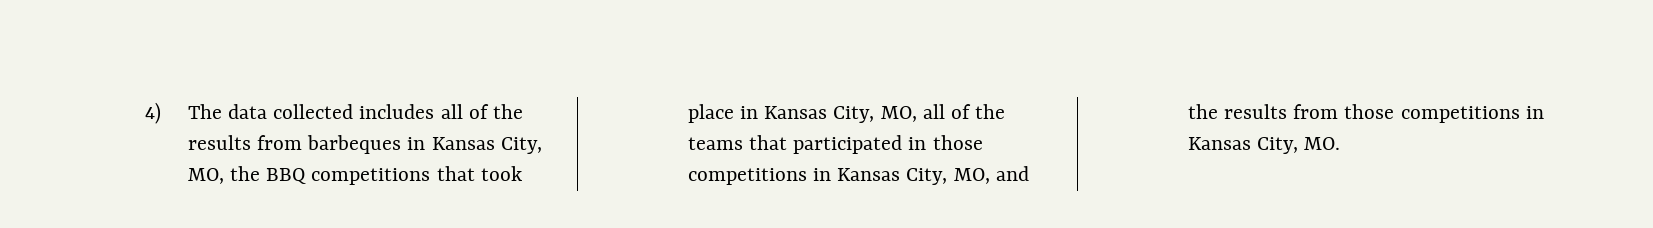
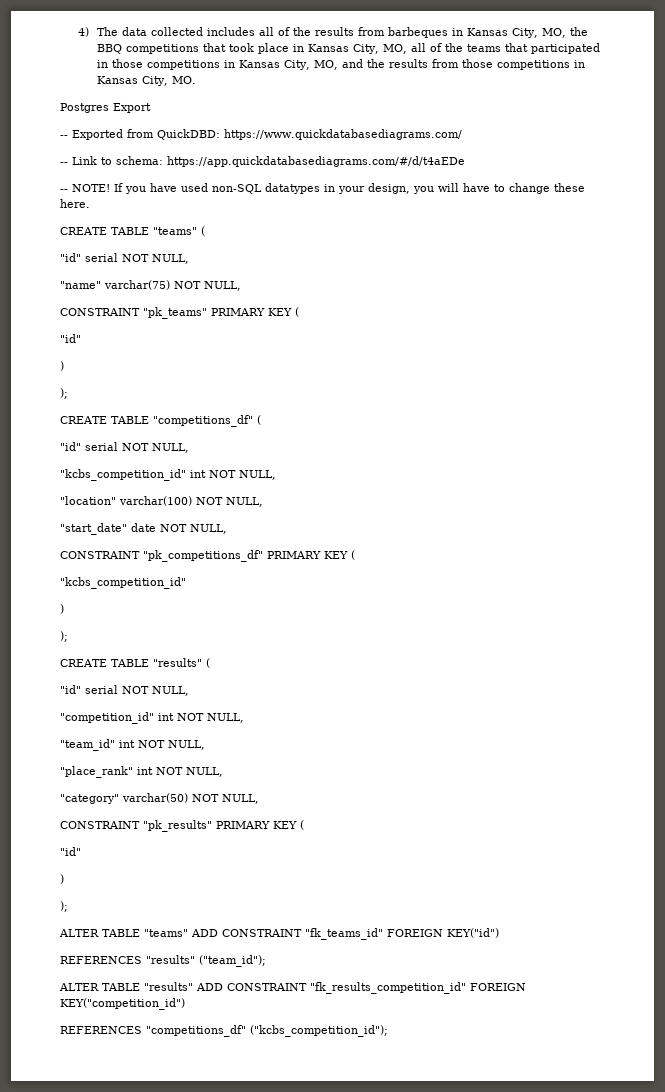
+ Postgres Export
+ -- Exported from QuickDBD: https://www.quickdatabasediagrams.com/
+ -- Link to schema: https://app.quickdatabasediagrams.com/#/d/t4aEDe
+ -- NOTE! If you have used non-SQL datatypes in your design, you will have to change these here.
+ CREATE TABLE "teams" (
+ "id" serial NOT NULL,
+ "name" varchar(75) NOT NULL,
+ CONSTRAINT "pk_teams" PRIMARY KEY (
+ "id"
+ )
+ );
+ CREATE TABLE "competitions_df" (
+ "id" serial NOT NULL,
+ "kcbs_competition_id" int NOT NULL,
+ "location" varchar(100) NOT NULL,
+ "start_date" date NOT NULL,
+ CONSTRAINT "pk_competitions_df" PRIMARY KEY (
+ "kcbs_competition_id"
+ )
+ );
+ CREATE TABLE "results" (
+ "id" serial NOT NULL,
+ "competition_id" int NOT NULL,
+ "team_id" int NOT NULL,
+ "place_rank" int NOT NULL,
+ "category" varchar(50) NOT NULL,
+ CONSTRAINT "pk_results" PRIMARY KEY (
+ "id"
+ )
+ );
+ ALTER TABLE "teams" ADD CONSTRAINT "fk_teams_id" FOREIGN KEY("id")
+ REFERENCES "results" ("team_id");
+ ALTER TABLE "results" ADD CONSTRAINT "fk_results_competition_id" FOREIGN KEY("competition_id")
+ REFERENCES "competitions_df" ("kcbs_competition_id");

